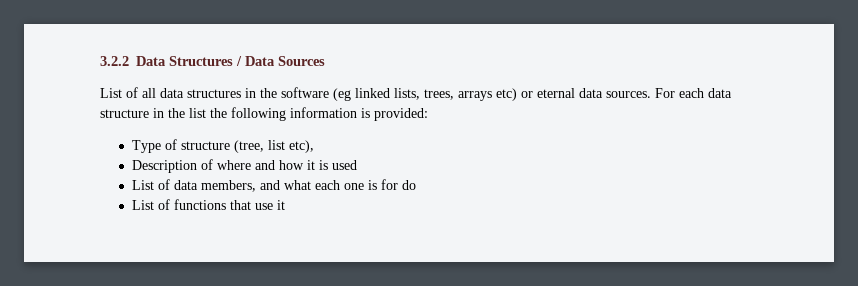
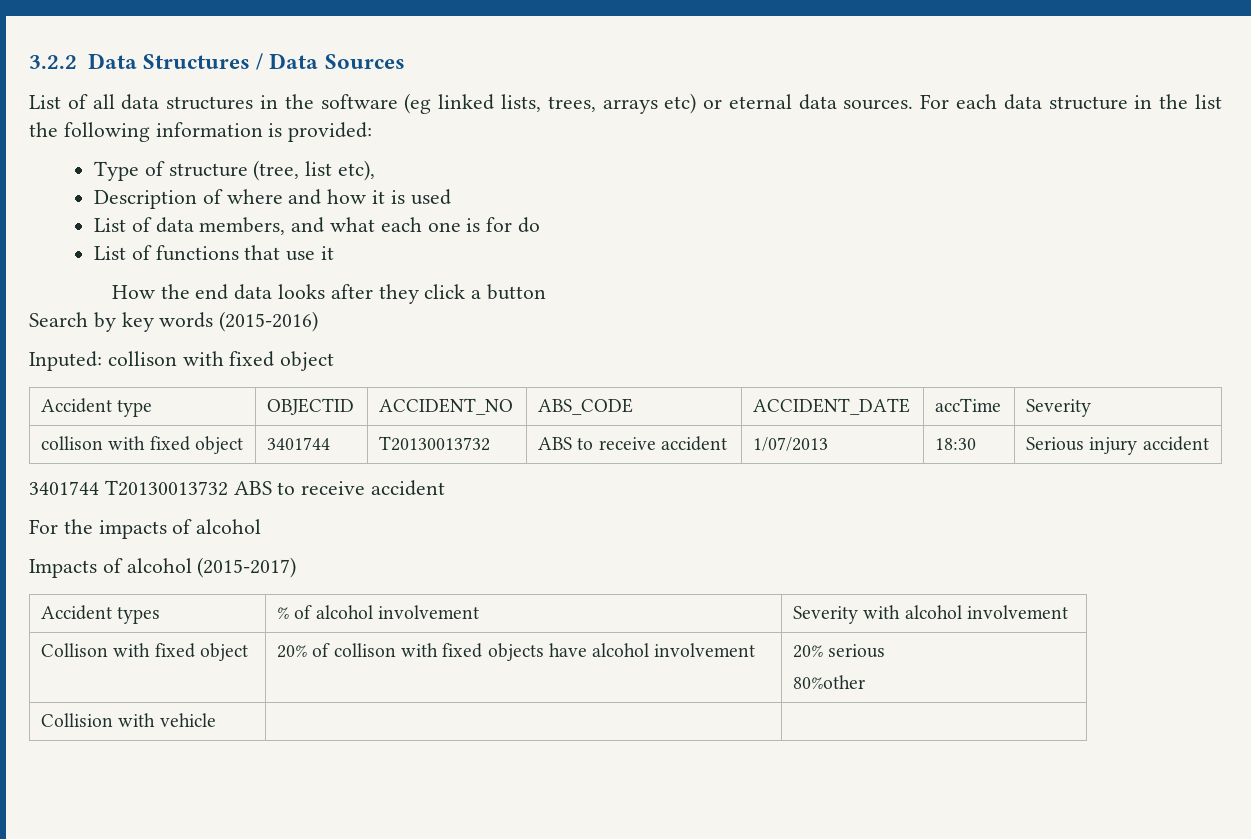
+ How the end data looks after they click a button
+ Search by key words (2015-2016)
+ Inputed: collison with fixed object
+ Accident type | OBJECTID | ACCIDENT_NO | ABS_CODE | ACCIDENT_DATE | accTime | Severity
+ collison with fixed object | 3401744 | T20130013732 | ABS to receive accident | 1/07/2013 | 18:30 | Serious injury accident
+ 3401744 T20130013732 ABS to receive accident
+ For the impacts of alcohol
+ Impacts of alcohol (2015-2017)
+ Accident types | % of alcohol involvement | Severity with alcohol involvement
+ Collison with fixed object | 20% of collison with fixed objects have alcohol involvement | 20% serious
+ 80%other
+ Collision with vehicle | |

